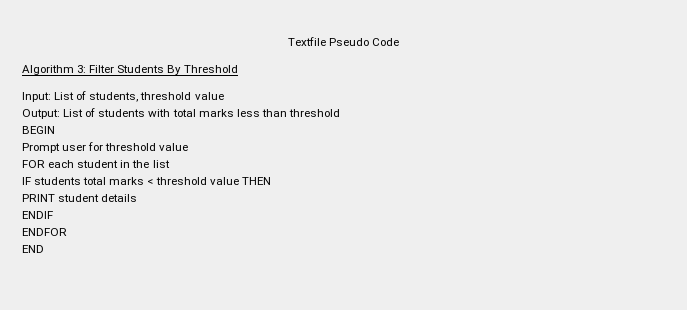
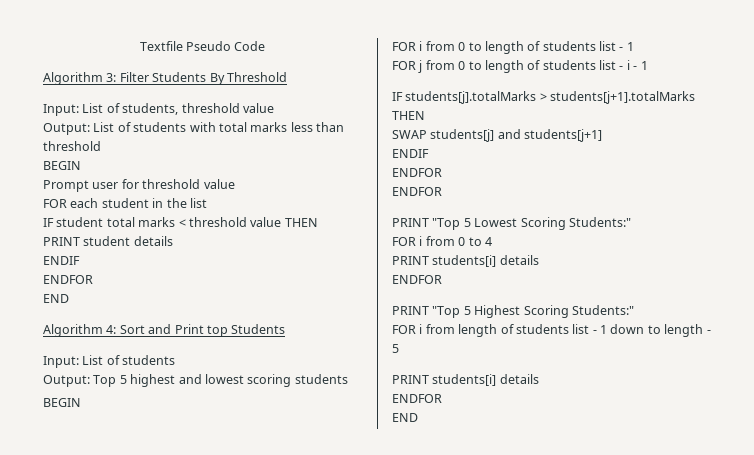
- IF students total marks < threshold value THEN
+ IF student total marks < threshold value THEN
+ Algorithm 4: Sort and Print top Students
+ Input: List of students
+ Output: Top 5 highest and lowest scoring students
+ BEGIN
+ FOR i from 0 to length of students list - 1
+ FOR j from 0 to length of students list - i - 1
+ IF students[j].totalMarks > students[j+1].totalMarks THEN
+ SWAP students[j] and students[j+1]
+ ENDIF
+ ENDFOR
+ ENDFOR
+ PRINT "Top 5 Lowest Scoring Students:"
+ FOR i from 0 to 4
+ PRINT students[i] details
+ ENDFOR
+ PRINT "Top 5 Highest Scoring Students:"
+ FOR i from length of students list - 1 down to length - 5
+ PRINT students[i] details
+ ENDFOR
+ END

